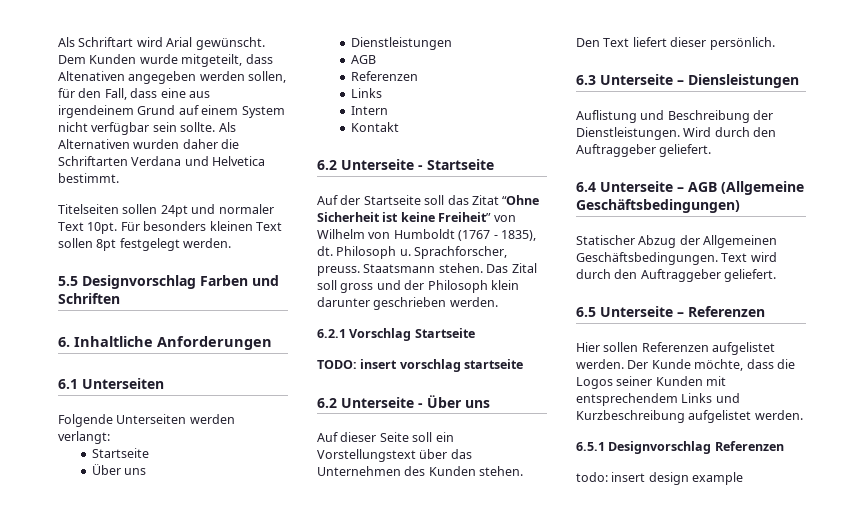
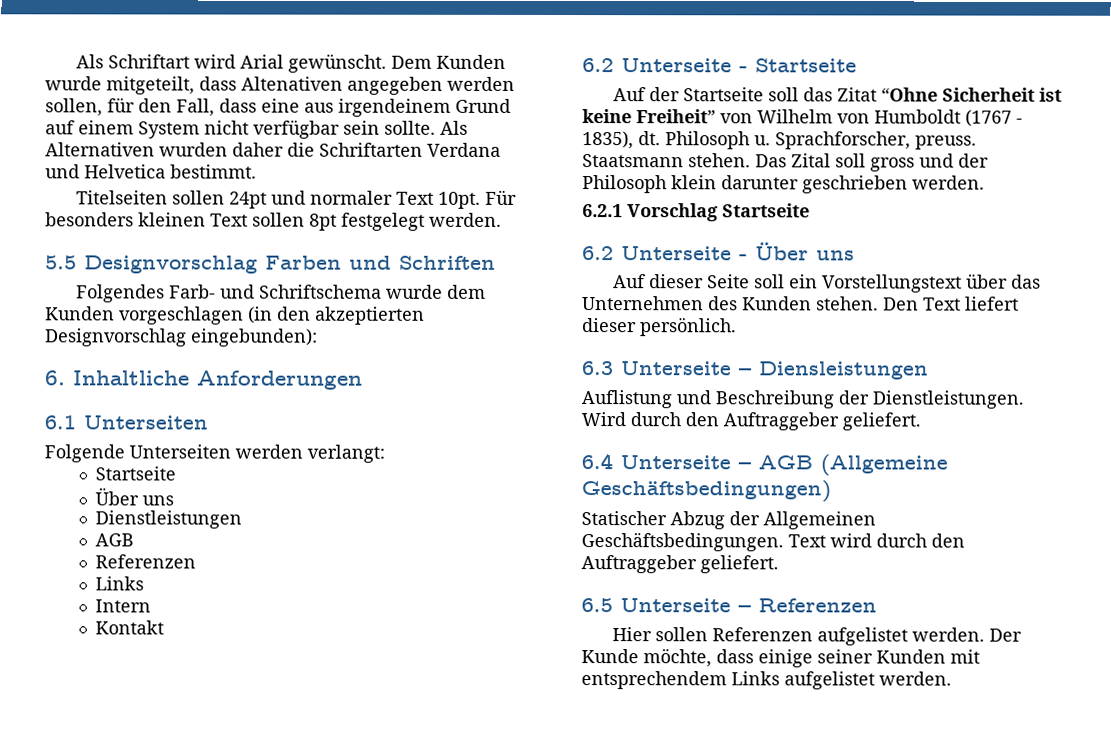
+ Folgendes Farb- und Schriftschema wurde dem Kunden vorgeschlagen (in den akzeptierten Designvorschlag eingebunden):
- TODO: insert vorschlag startseite
- Der Kunde möchte, dass die Logos seiner Kunden mit entsprechendem Links und Kurzbeschreibung aufgelistet werden.
- 6.5.1 Designvorschlag Referenzen
- todo: insert design example
+ Der Kunde möchte, dass einige seiner Kunden mit entsprechendem Links aufgelistet werden.

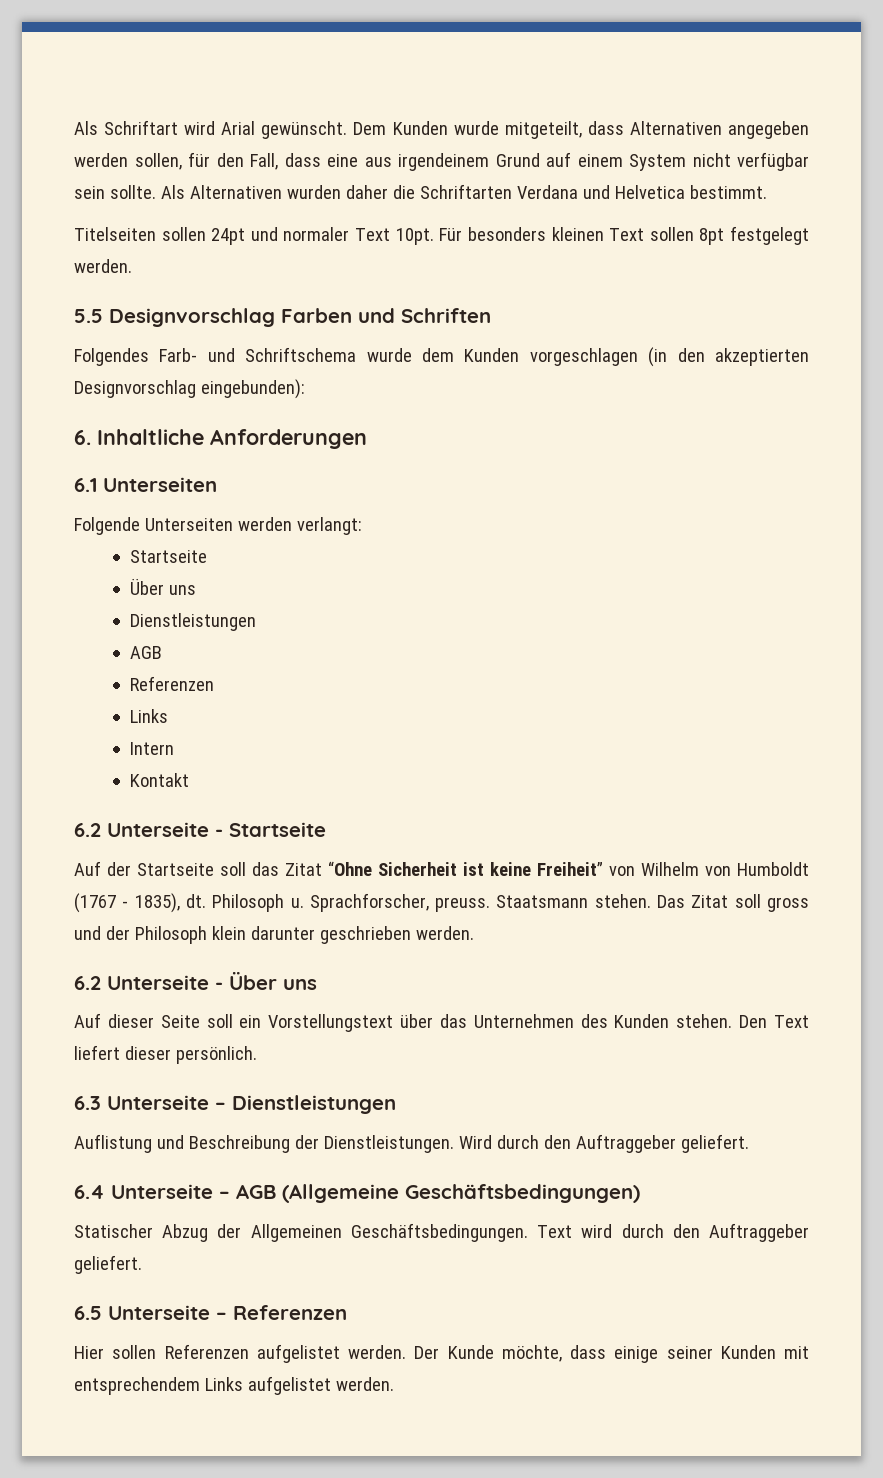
- Dem Kunden wurde mitgeteilt, dass Altenativen angegeben werden sollen, für den Fall, dass eine aus irgendeinem Grund auf einem System nicht verfügbar sein sollte.
+ Dem Kunden wurde mitgeteilt, dass Alternativen angegeben werden sollen, für den Fall, dass eine aus irgendeinem Grund auf einem System nicht verfügbar sein sollte.
- Das Zital soll gross und der Philosoph klein darunter geschrieben werden.
+ Das Zitat soll gross und der Philosoph klein darunter geschrieben werden.
- 6.2.1 Vorschlag Startseite
- 6.3 Unterseite – Diensleistungen
+ 6.3 Unterseite – Dienstleistungen

